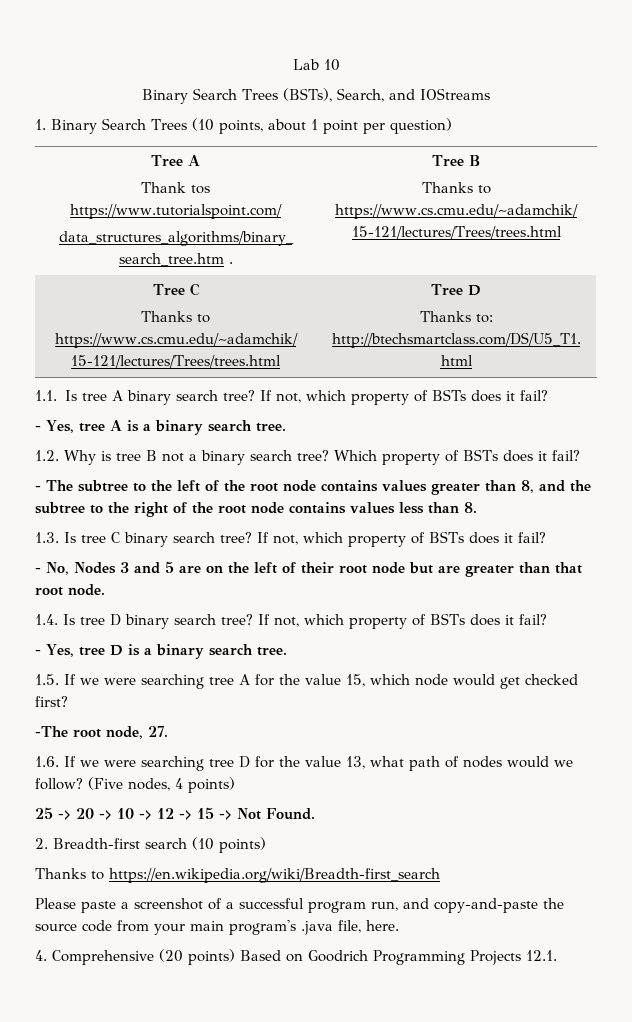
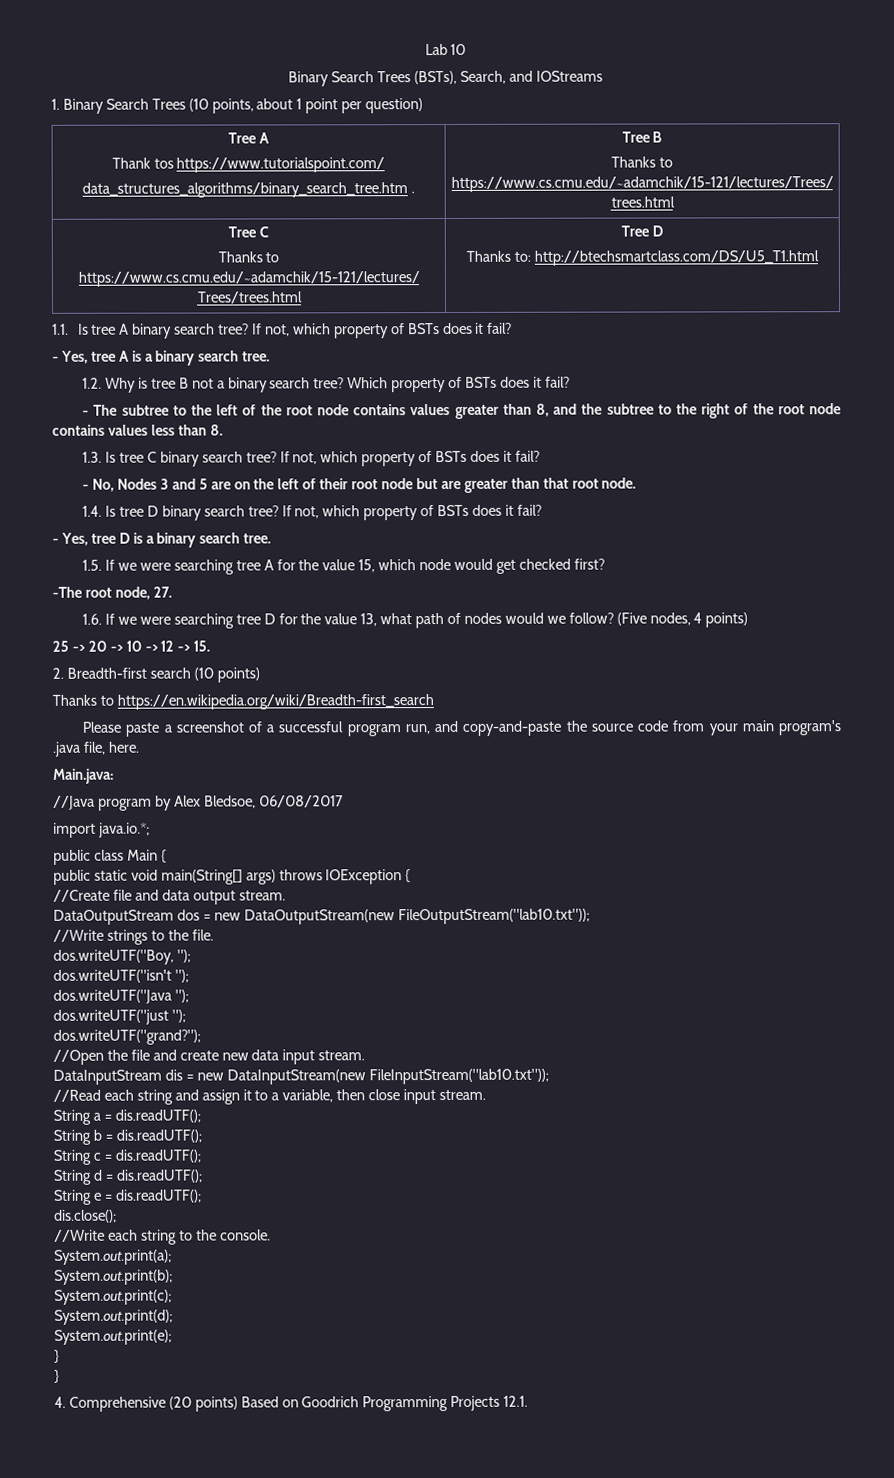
- 25 -> 20 -> 10 -> 12 -> 15 -> Not Found.
+ 25 -> 20 -> 10 -> 12 -> 15.
+ Main.java:
+ //Java program by Alex Bledsoe, 06/08/2017
+ import java.io.*;
+ public class Main {
+ public static void main(String[] args) throws IOException {
+ //Create file and data output stream.
+ DataOutputStream dos = new DataOutputStream(new FileOutputStream("lab10.txt"));
+ //Write strings to the file.
+ dos.writeUTF("Boy, ");
+ dos.writeUTF("isn't ");
+ dos.writeUTF("Java ");
+ dos.writeUTF("just ");
+ dos.writeUTF("grand?");
+ //Open the file and create new data input stream.
+ DataInputStream dis = new DataInputStream(new FileInputStream("lab10.txt"));
+ //Read each string and assign it to a variable, then close input stream.
+ String a = dis.readUTF();
+ String b = dis.readUTF();
+ String c = dis.readUTF();
+ String d = dis.readUTF();
+ String e = dis.readUTF();
+ dis.close();
+ //Write each string to the console.
+ System.out.print(a);
+ System.out.print(b);
+ System.out.print(c);
+ System.out.print(d);
+ System.out.print(e);
+ }
+ }

